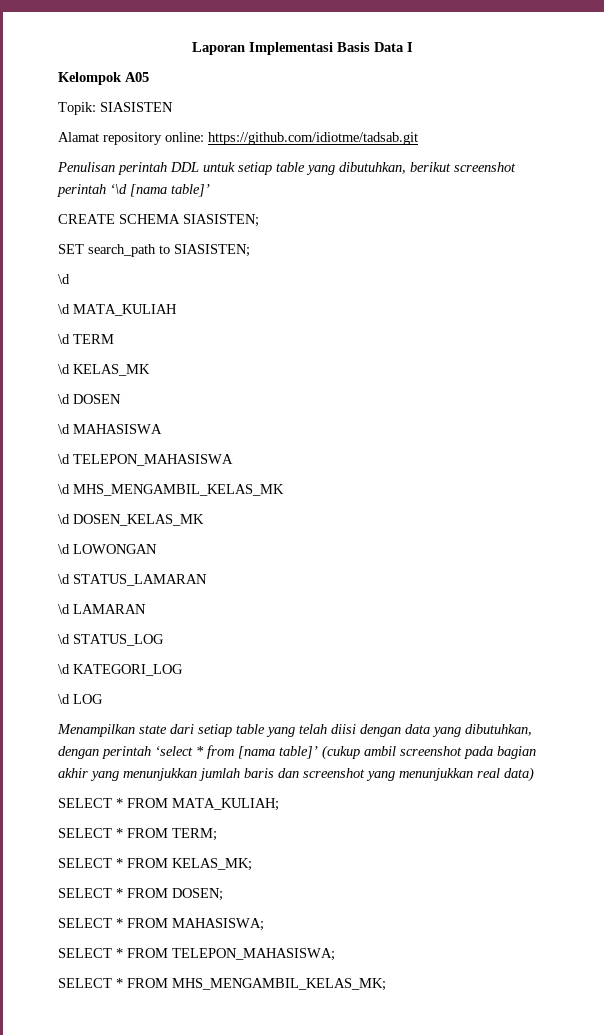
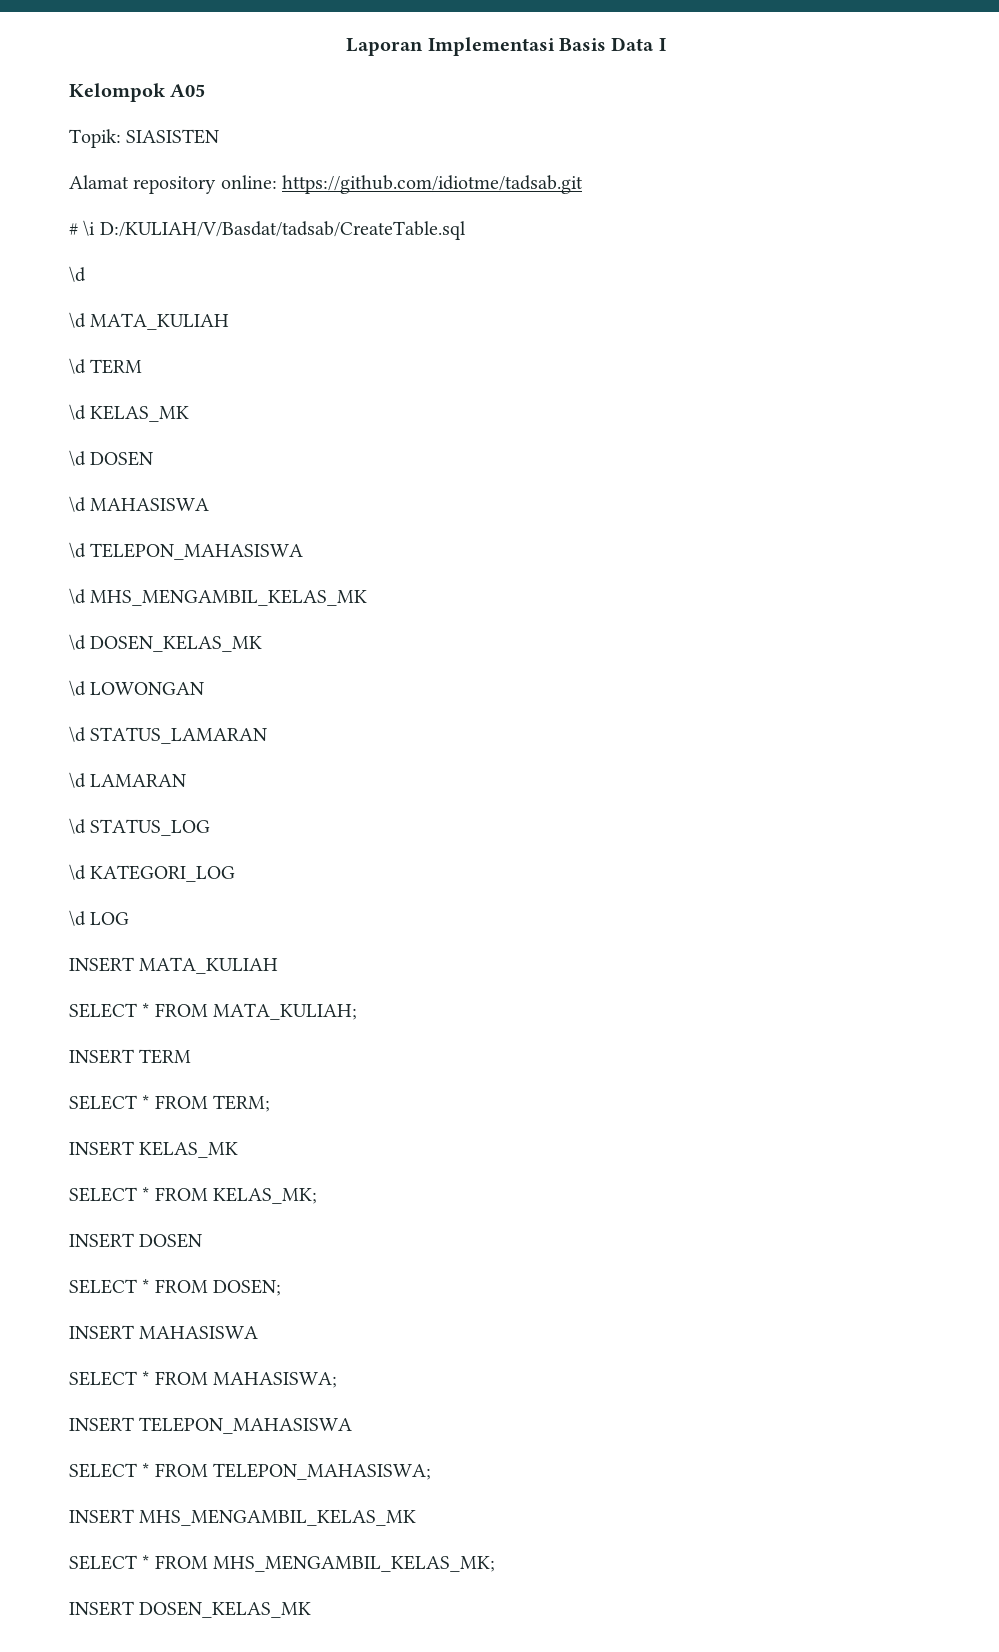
- Penulisan perintah DDL untuk setiap table yang dibutuhkan, berikut screenshot perintah ‘\d [nama table]’
- CREATE SCHEMA SIASISTEN;
- SET search_path to SIASISTEN;
+ # \i D:/KULIAH/V/Basdat/tadsab/CreateTable.sql
- Menampilkan state dari setiap table yang telah diisi dengan data yang dibutuhkan, dengan perintah ‘select * from [nama table]’ (cukup ambil screenshot pada bagian akhir yang menunjukkan jumlah baris dan screenshot yang menunjukkan real data)
+ INSERT MATA_KULIAH
+ INSERT TERM
+ INSERT KELAS_MK
+ INSERT DOSEN
+ INSERT MAHASISWA
+ INSERT TELEPON_MAHASISWA
+ INSERT MHS_MENGAMBIL_KELAS_MK
+ INSERT DOSEN_KELAS_MK

